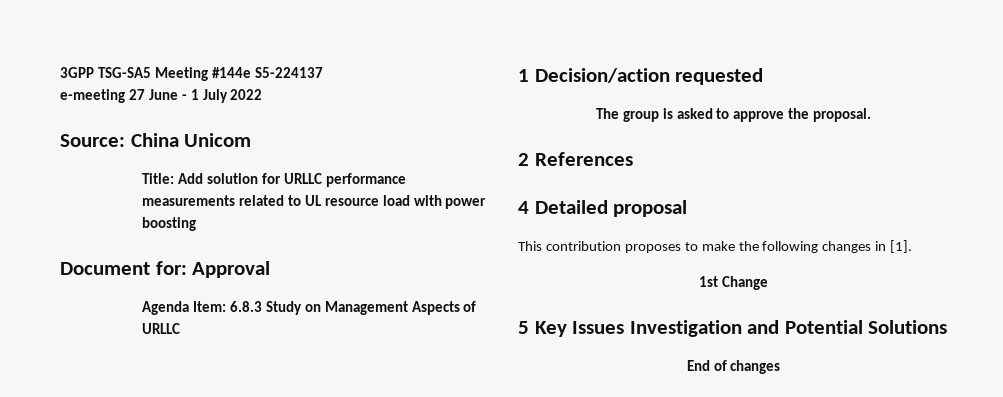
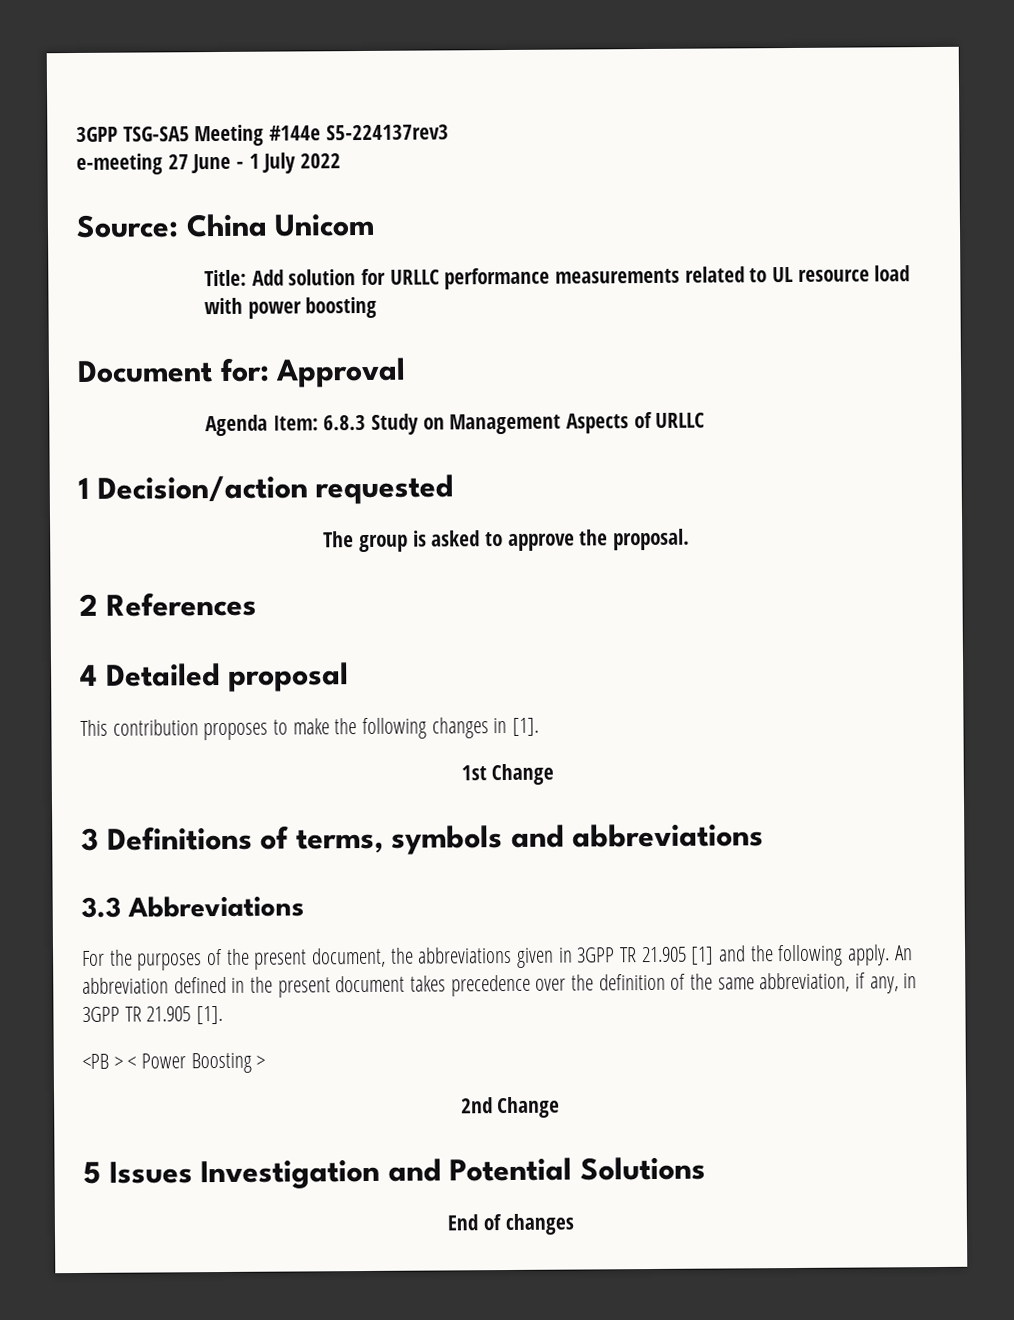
- 3GPP TSG-SA5 Meeting #144e S5-224137
+ 3GPP TSG-SA5 Meeting #144e S5-224137rev3
+ 3 Definitions of terms, symbols and abbreviations
+ 3.3 Abbreviations
+ For the purposes of the present document, the abbreviations given in 3GPP TR 21.905 [1] and the following apply. An abbreviation defined in the present document takes precedence over the definition of the same abbreviation, if any, in 3GPP TR 21.905 [1].
+ <PB > < Power Boosting >
+ 2nd Change
- 5 Key Issues Investigation and Potential Solutions
+ 5 Issues Investigation and Potential Solutions

